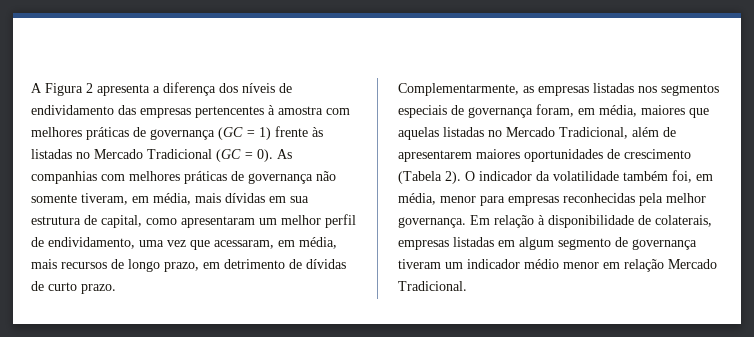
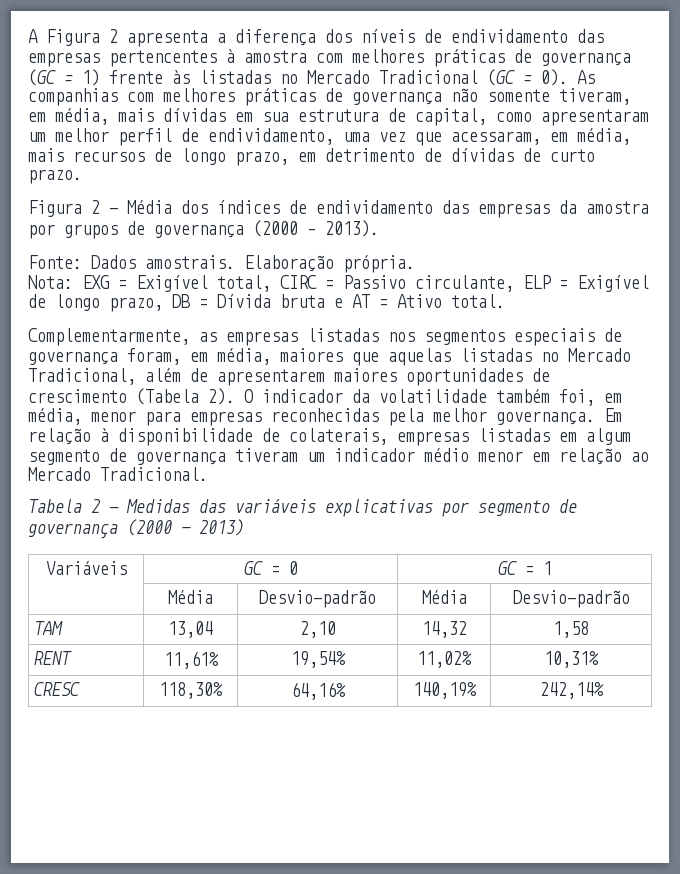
+ Figura 2 - Média dos índices de endividamento das empresas da amostra por grupos de governança (2000 – 2013).
+ Fonte: Dados amostrais. Elaboração própria.
+ Nota: EXG = Exigível total, CIRC = Passivo circulante, ELP = Exigível de longo prazo, DB = Dívida bruta e AT = Ativo total.
- Em relação à disponibilidade de colaterais, empresas listadas em algum segmento de governança tiveram um indicador médio menor em relação Mercado Tradicional.
+ Em relação à disponibilidade de colaterais, empresas listadas em algum segmento de governança tiveram um indicador médio menor em relação ao Mercado Tradicional.
+ Tabela 2 - Medidas das variáveis explicativas por segmento de governança (2000 – 2013)
+ Variáveis | GC = 0 | GC = 1
+ | Média | Desvio-padrão | Média | Desvio-padrão
+ TAM | 13,04 | 2,10 | 14,32 | 1,58
+ RENT | 11,61% | 19,54% | 11,02% | 10,31%
+ CRESC | 118,30% | 64,16% | 140,19% | 242,14%

